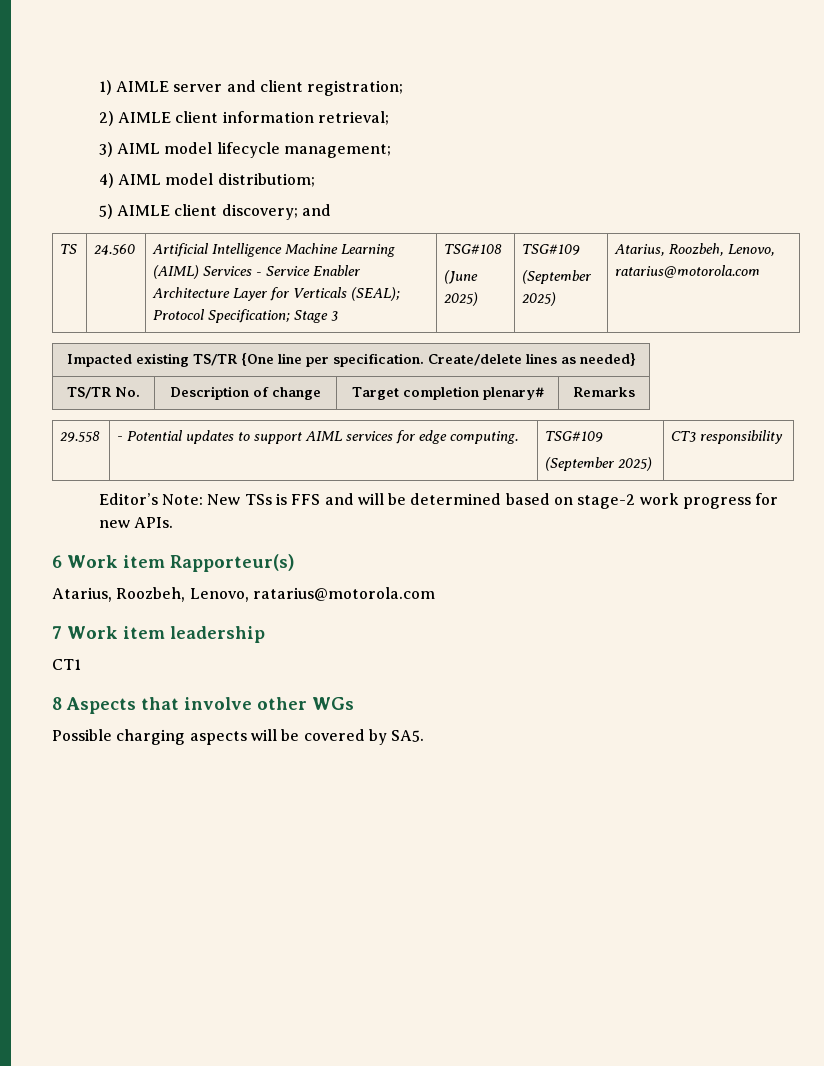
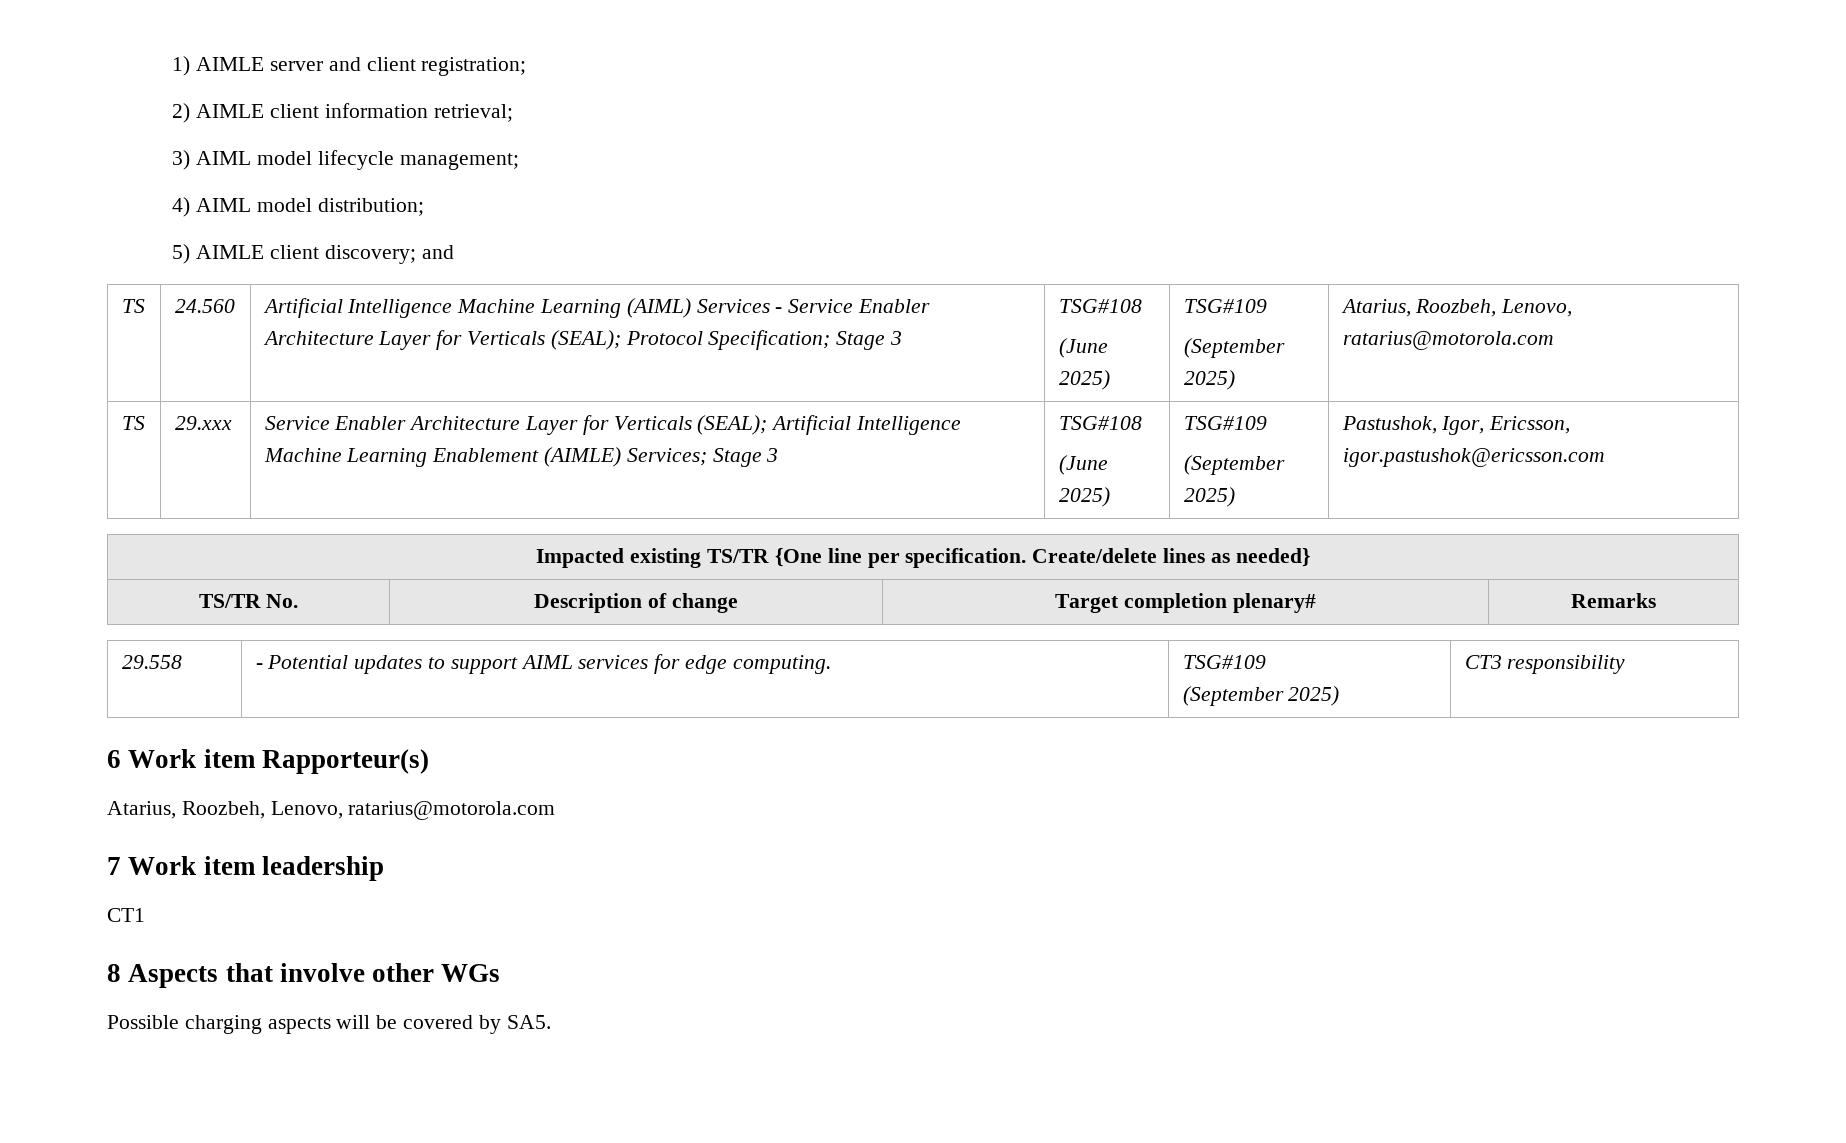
- 4) AIML model distributiom;
+ 4) AIML model distribution;
+ TS | 29.xxx | Service Enabler Architecture Layer for Verticals (SEAL); Artificial Intelligence Machine Learning Enablement (AIMLE) Services; Stage 3 | TSG#108
+ (June 2025) | TSG#109
+ (September 2025) | Pastushok, Igor, Ericsson, igor.pastushok@ericsson.com
- Editor’s Note: New TSs is FFS and will be determined based on stage-2 work progress for new APIs.

